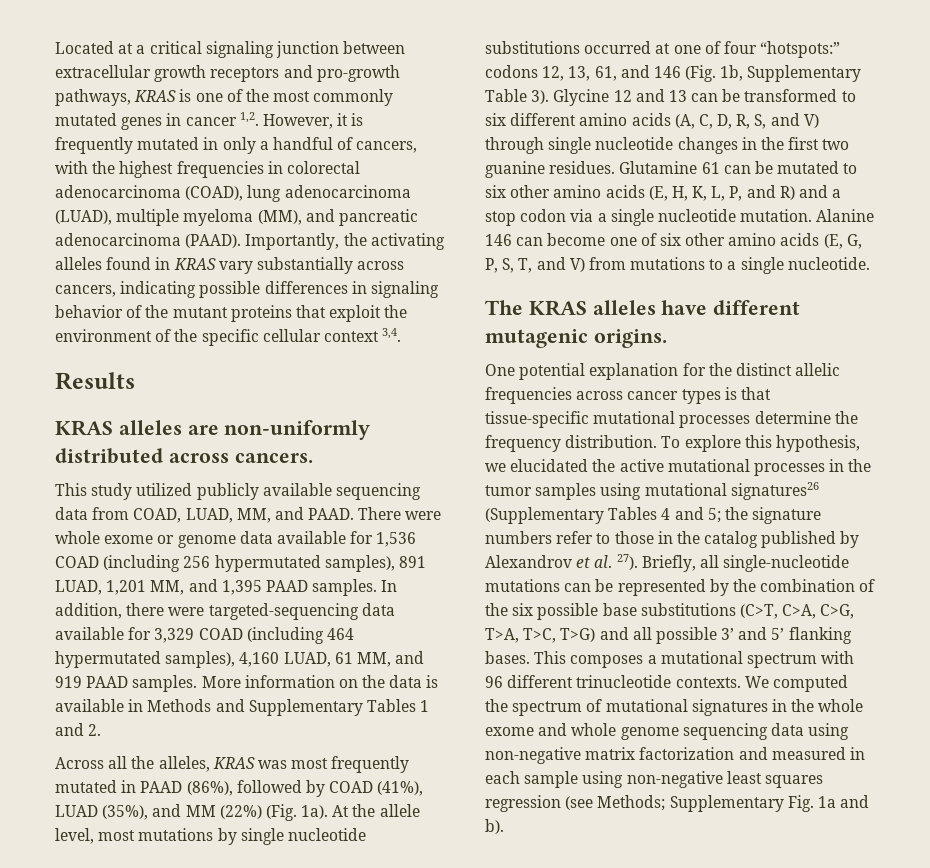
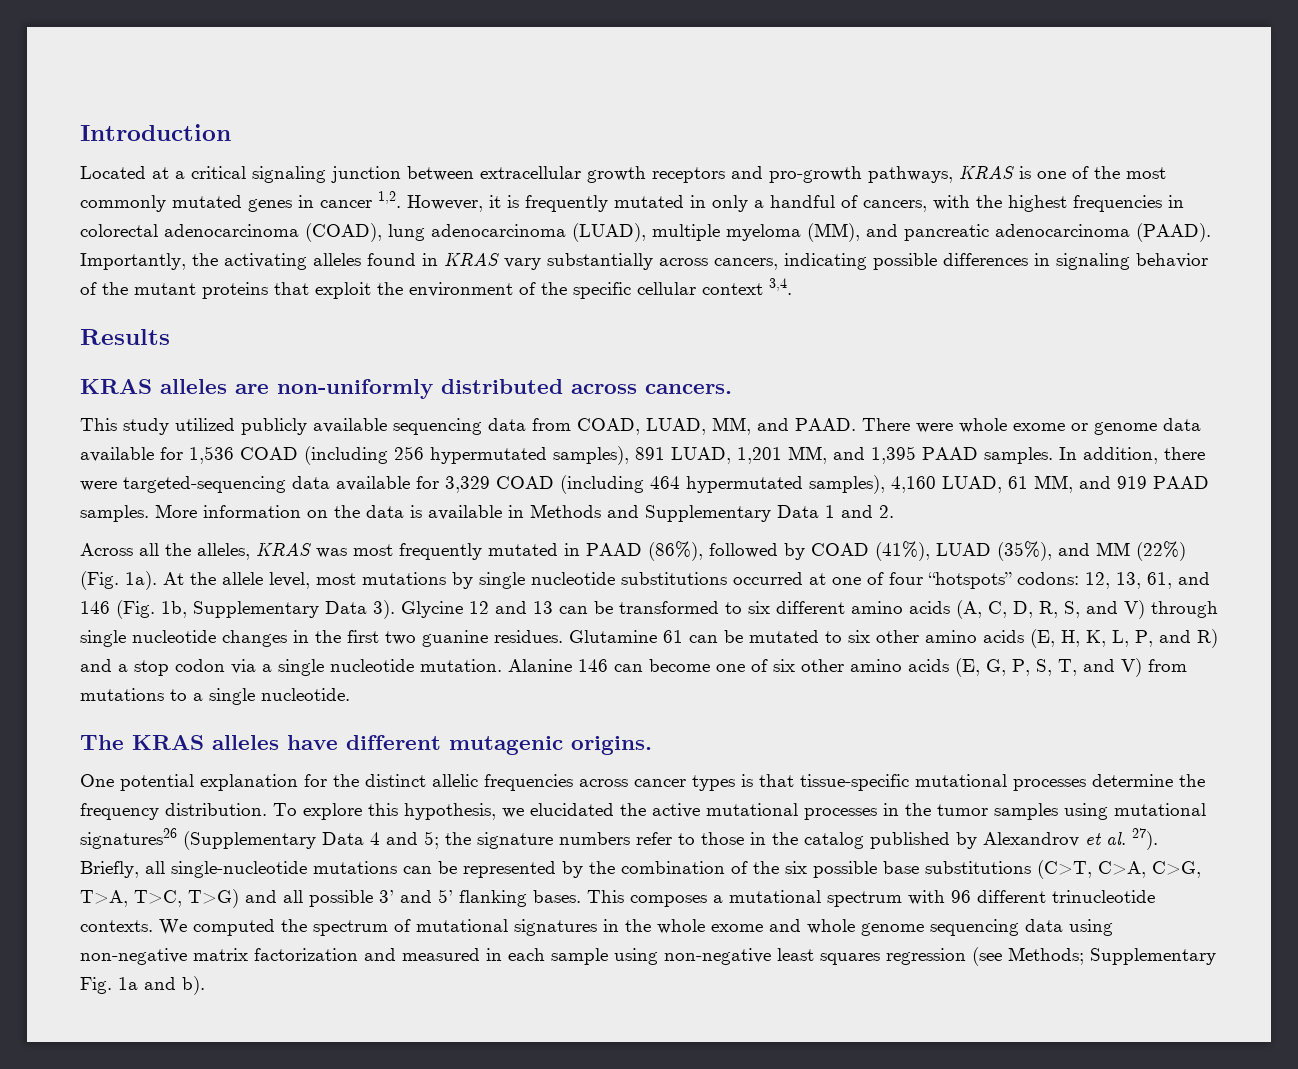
+ Introduction
- More information on the data is available in Methods and Supplementary Tables 1 and 2.
+ More information on the data is available in Methods and Supplementary Data 1 and 2.
- At the allele level, most mutations by single nucleotide substitutions occurred at one of four “hotspots:” codons 12, 13, 61, and 146 (Fig. 1b, Supplementary Table 3).
+ At the allele level, most mutations by single nucleotide substitutions occurred at one of four “hotspots” codons: 12, 13, 61, and 146 (Fig. 1b, Supplementary Data 3).
- To explore this hypothesis, we elucidated the active mutational processes in the tumor samples using mutational signatures26 (Supplementary Tables 4 and 5; the signature numbers refer to those in the catalog published by Alexandrov et al. 27).
+ To explore this hypothesis, we elucidated the active mutational processes in the tumor samples using mutational signatures26 (Supplementary Data 4 and 5; the signature numbers refer to those in the catalog published by Alexandrov et al. 27).

